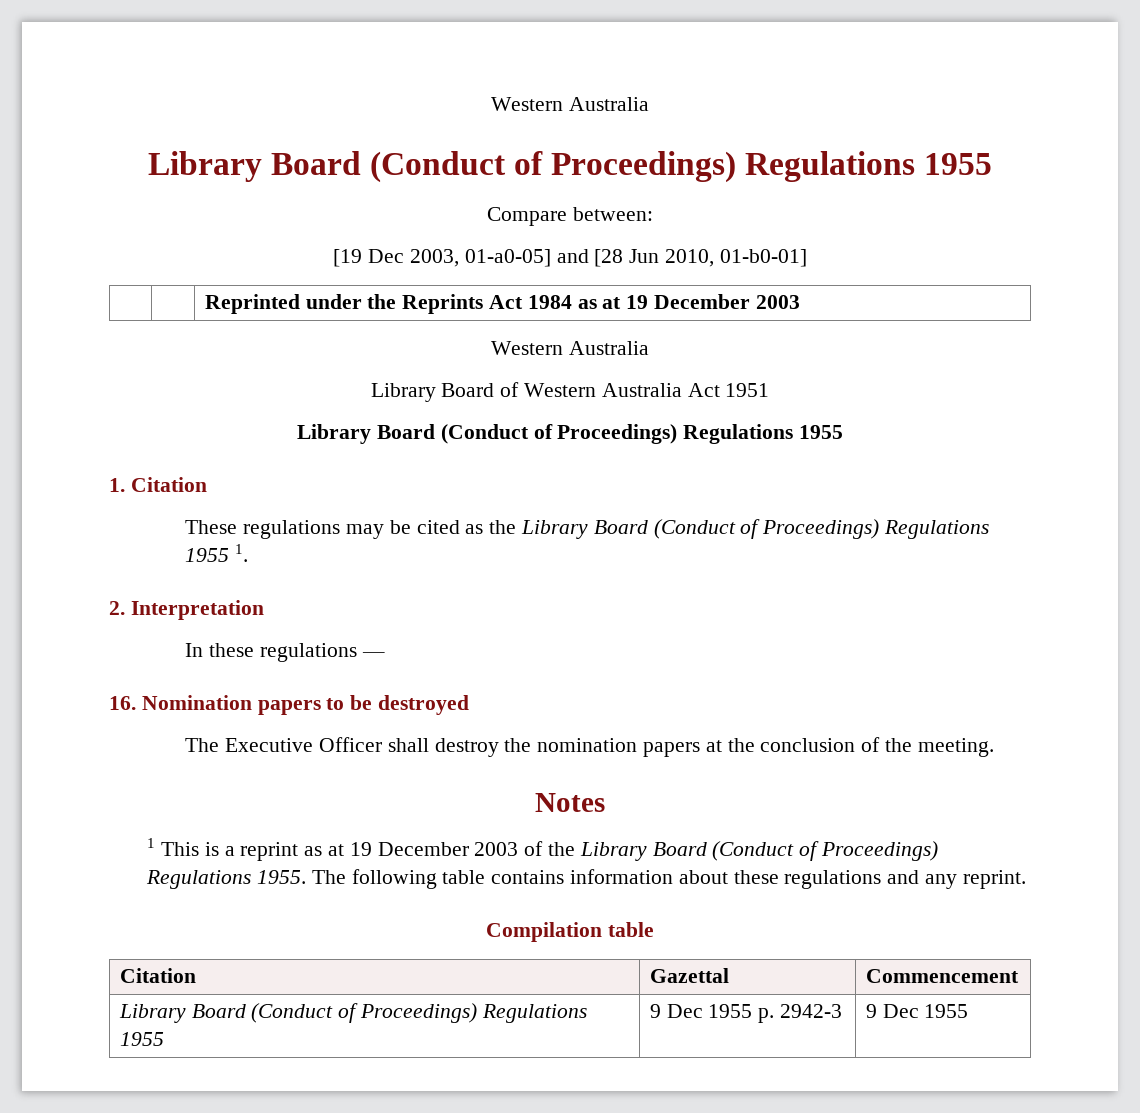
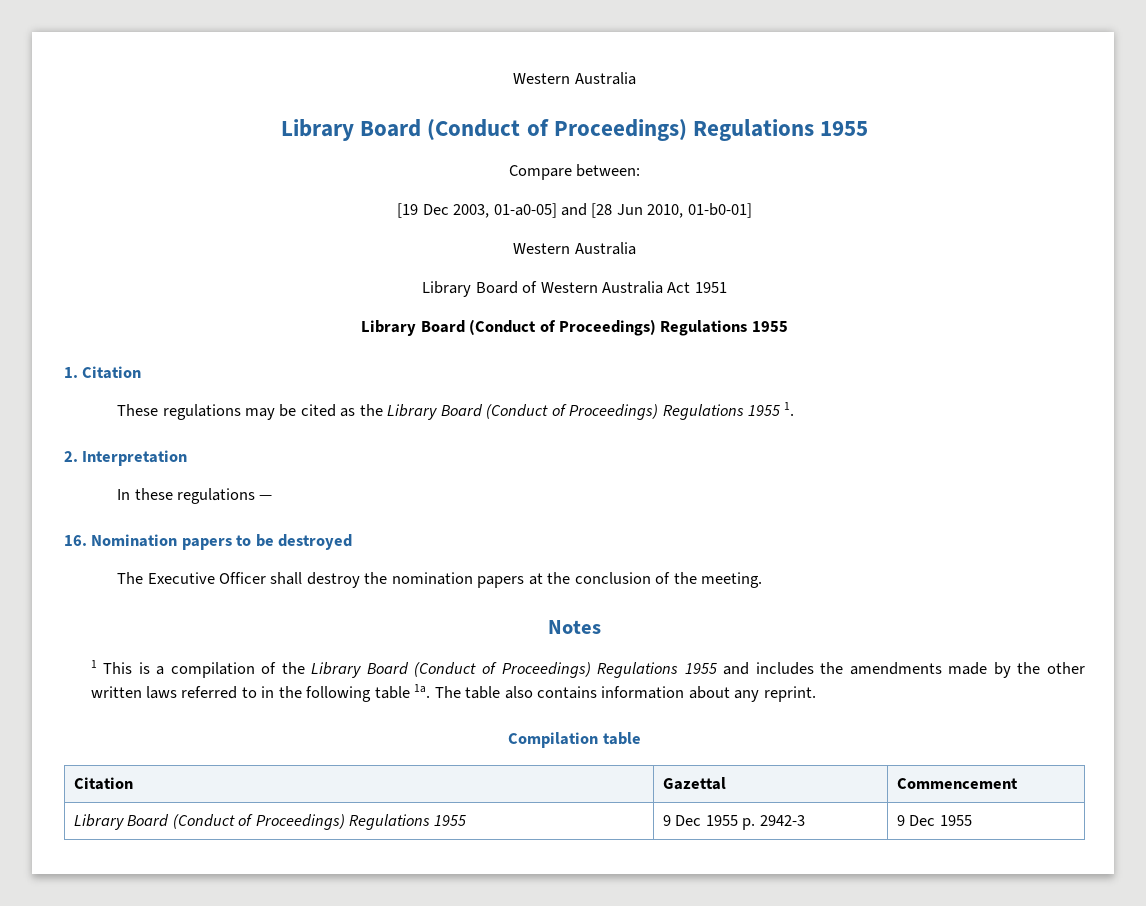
- | | Reprinted under the Reprints Act 1984 as at 19 December 2003
- 1 This is a reprint as at 19 December 2003 of the Library Board (Conduct of Proceedings) Regulations 1955. The following table contains information about these regulations and any reprint.
+ 1 This is a compilation of the Library Board (Conduct of Proceedings) Regulations 1955 and includes the amendments made by the other written laws referred to in the following table 1a. The table also contains information about any reprint.

